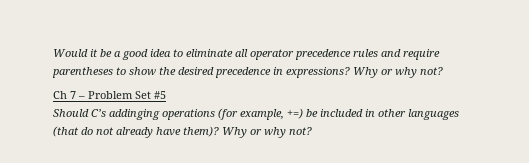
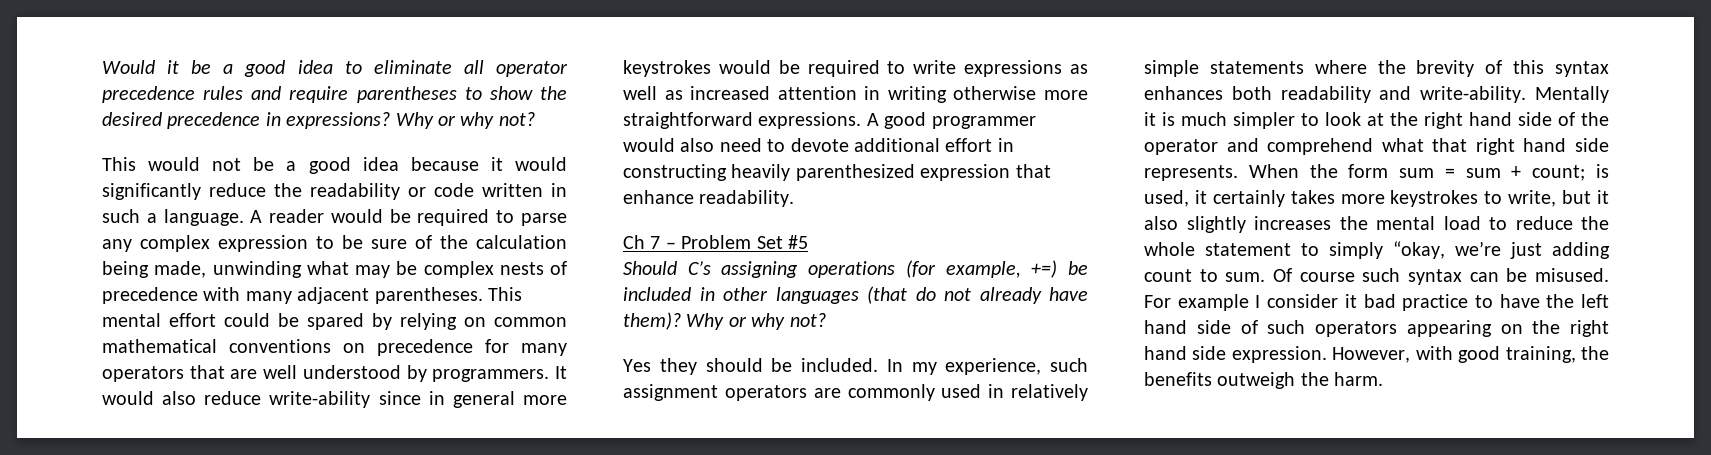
+ This would not be a good idea because it would significantly reduce the readability or code written in such a language. A reader would be required to parse any complex expression to be sure of the calculation being made, unwinding what may be complex nests of precedence with many adjacent parentheses. This mental effort could be spared by relying on common mathematical conventions on precedence for many operators that are well understood by programmers. It would also reduce write-ability since in general more keystrokes would be required to write expressions as well as increased attention in writing otherwise more straightforward expressions. A good programmer would also need to devote additional effort in constructing heavily parenthesized expression that enhance readability.
- Should C’s addinging operations (for example, +=) be included in other languages (that do not already have them)?
+ Should C’s assigning operations (for example, +=) be included in other languages (that do not already have them)?
+ Yes they should be included. In my experience, such assignment operators are commonly used in relatively simple statements where the brevity of this syntax enhances both readability and write-ability. Mentally it is much simpler to look at the right hand side of the operator and comprehend what that right hand side represents. When the form sum = sum + count; is used, it certainly takes more keystrokes to write, but it also slightly increases the mental load to reduce the whole statement to simply “okay, we’re just adding count to sum. Of course such syntax can be misused. For example I consider it bad practice to have the left hand side of such operators appearing on the right hand side expression. However, with good training, the benefits outweigh the harm.

